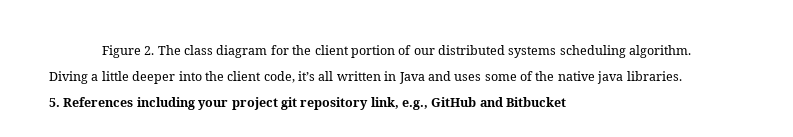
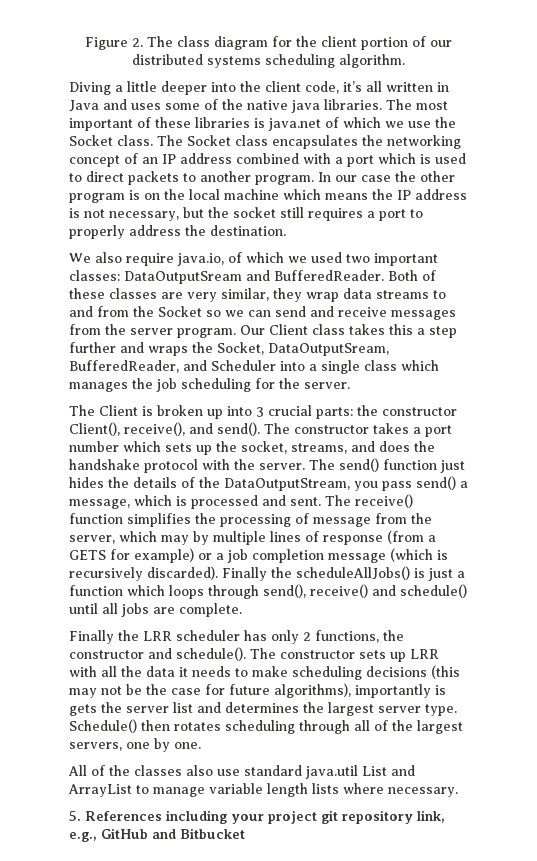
+ The most important of these libraries is java.net of which we use the Socket class. The Socket class encapsulates the networking concept of an IP address combined with a port which is used to direct packets to another program. In our case the other program is on the local machine which means the IP address is not necessary, but the socket still requires a port to properly address the destination.
+ We also require java.io, of which we used two important classes: DataOutputSream and BufferedReader. Both of these classes are very similar, they wrap data streams to and from the Socket so we can send and receive messages from the server program. Our Client class takes this a step further and wraps the Socket, DataOutputSream, BufferedReader, and Scheduler into a single class which manages the job scheduling for the server.
+ The Client is broken up into 3 crucial parts: the constructor Client(), receive(), and send(). The constructor takes a port number which sets up the socket, streams, and does the handshake protocol with the server. The send() function just hides the details of the DataOutputStream, you pass send() a message, which is processed and sent. The receive() function simplifies the processing of message from the server, which may by multiple lines of response (from a GETS for example) or a job completion message (which is recursively discarded). Finally the scheduleAllJobs() is just a function which loops through send(), receive() and schedule() until all jobs are complete.
+ Finally the LRR scheduler has only 2 functions, the constructor and schedule(). The constructor sets up LRR with all the data it needs to make scheduling decisions (this may not be the case for future algorithms), importantly is gets the server list and determines the largest server type. Schedule() then rotates scheduling through all of the largest servers, one by one.
+ All of the classes also use standard java.util List and ArrayList to manage variable length lists where necessary.

